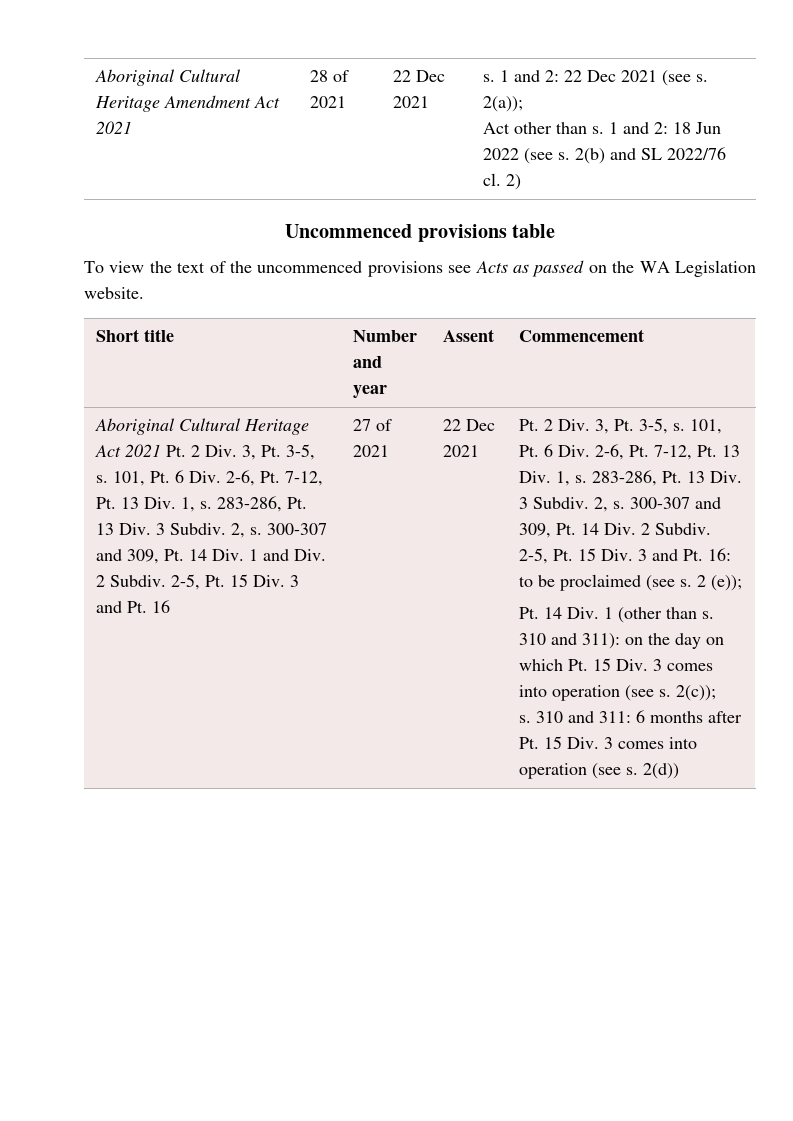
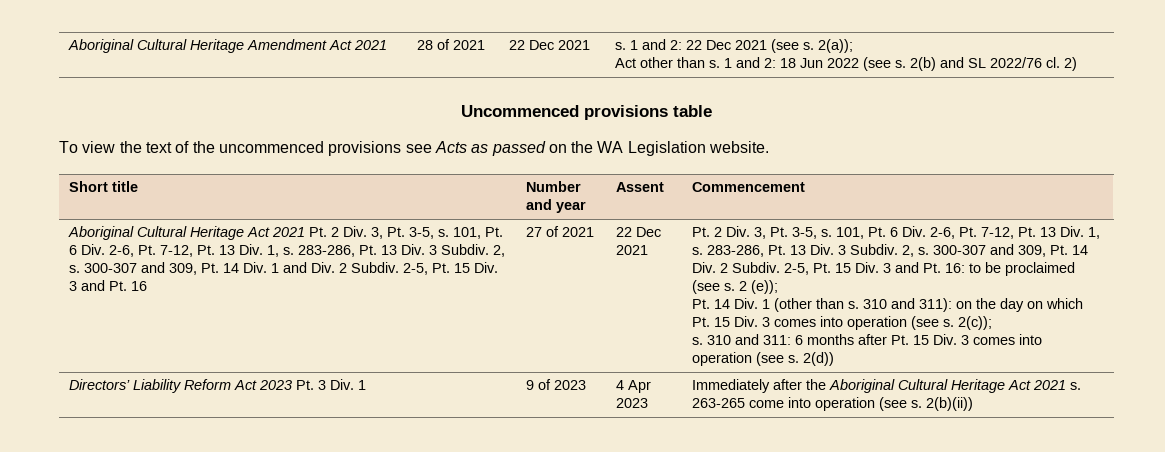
+ Directors’ Liability Reform Act 2023 Pt. 3 Div. 1 | 9 of 2023 | 4 Apr 2023 | Immediately after the Aboriginal Cultural Heritage Act 2021 s. 263-265 come into operation (see s. 2(b)(ii))

